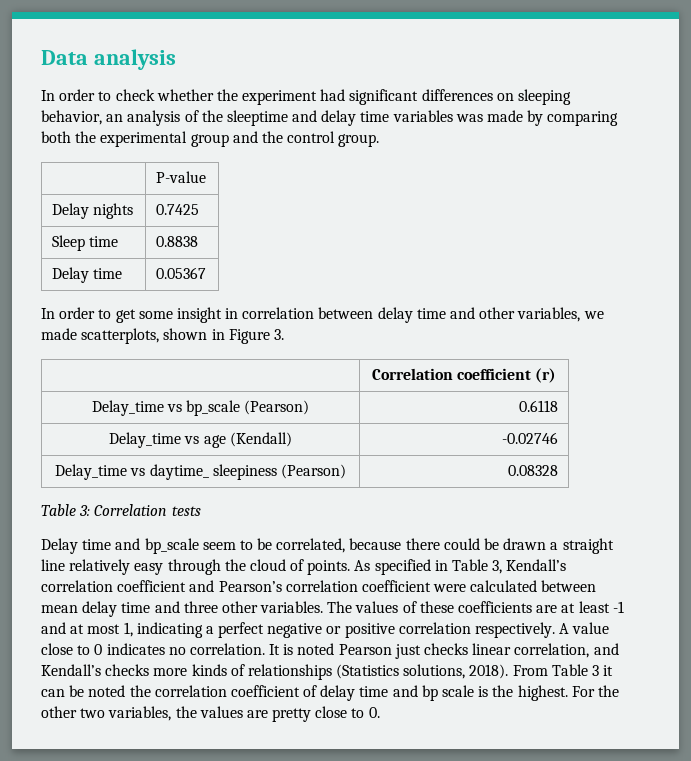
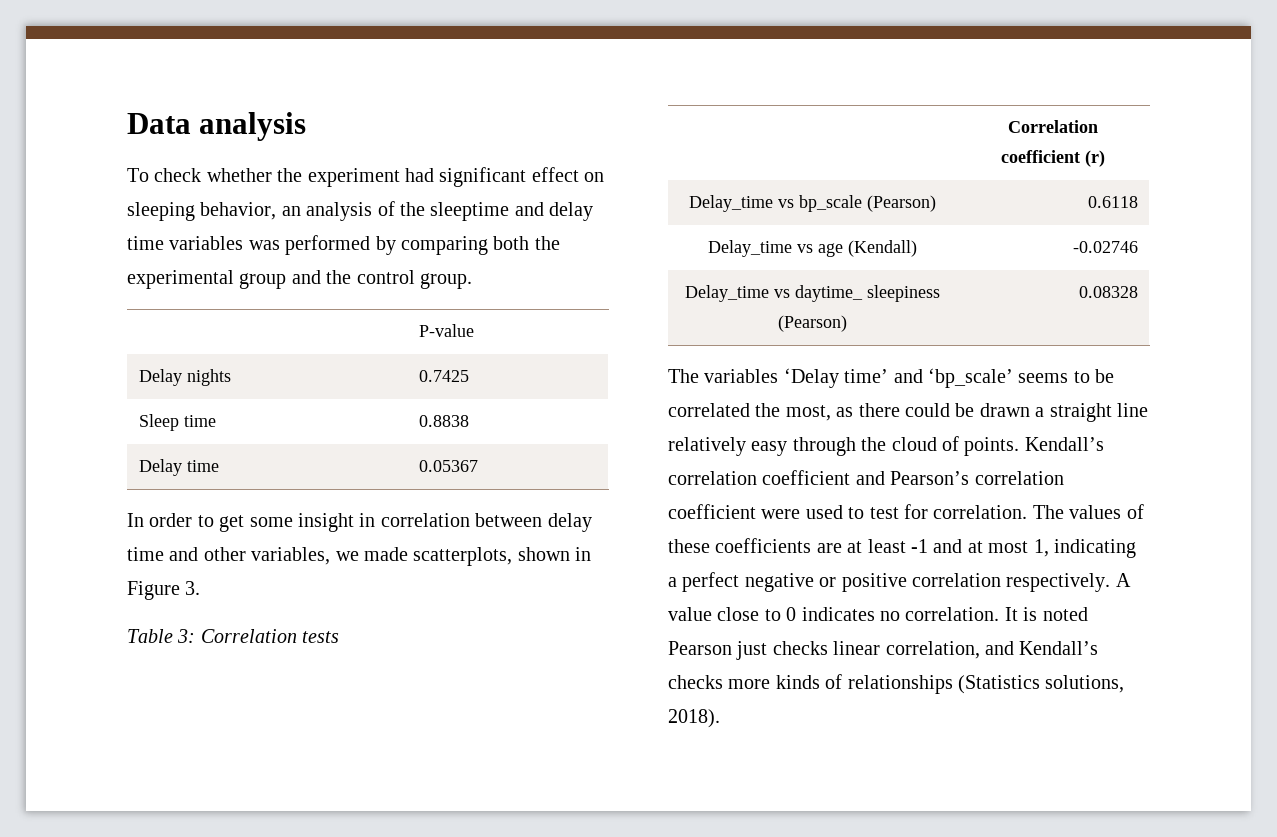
- In order to check whether the experiment had significant differences on sleeping behavior, an analysis of the sleeptime and delay time variables was made by comparing both the experimental group and the control group.
+ To check whether the experiment had significant effect on sleeping behavior, an analysis of the sleeptime and delay time variables was performed by comparing both the experimental group and the control group.
+ Table 3: Correlation tests
- Table 3: Correlation tests
- Delay time and bp_scale seem to be correlated, because there could be drawn a straight line relatively easy through the cloud of points.
+ The variables ‘Delay time’ and ‘bp_scale’ seems to be correlated the most, as there could be drawn a straight line relatively easy through the cloud of points.
- As specified in Table 3, Kendall’s correlation coefficient and Pearson’s correlation coefficient were calculated between mean delay time and three other variables.
+ Kendall’s correlation coefficient and Pearson’s correlation coefficient were used to test for correlation.
- From Table 3 it can be noted the correlation coefficient of delay time and bp scale is the highest. For the other two variables, the values are pretty close to 0.

